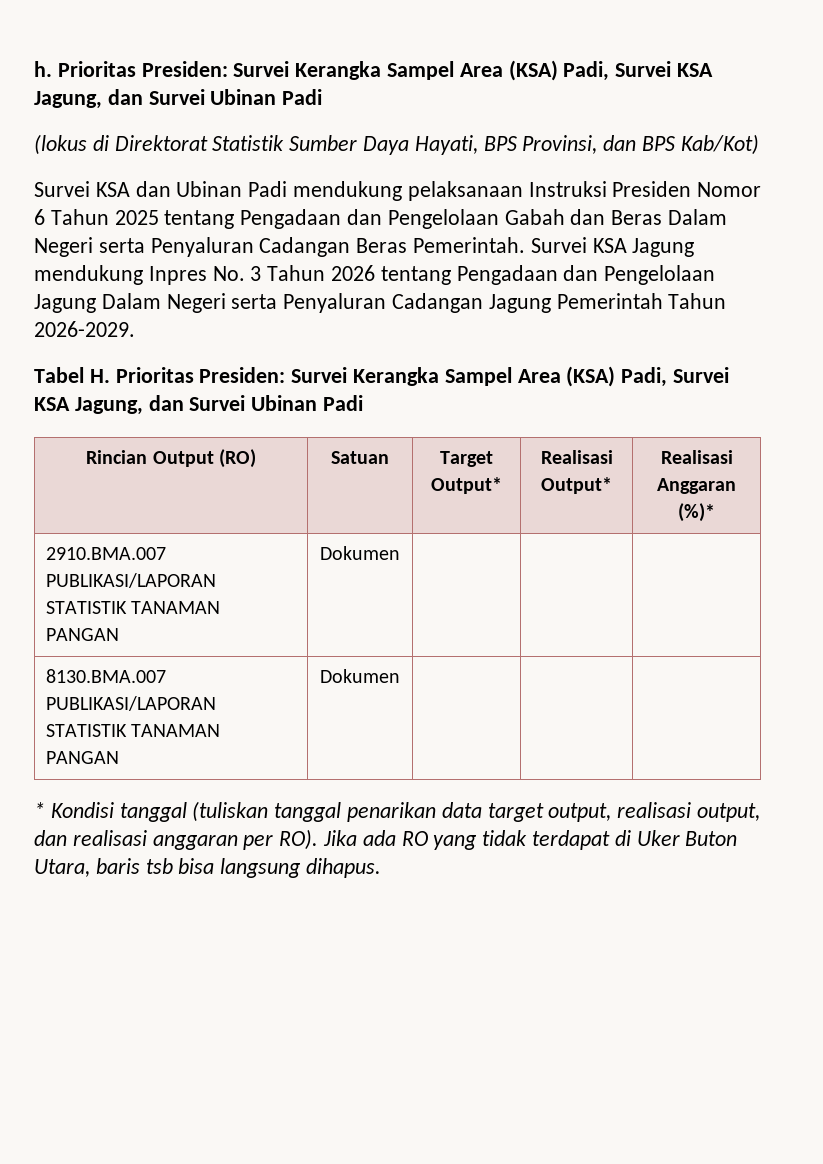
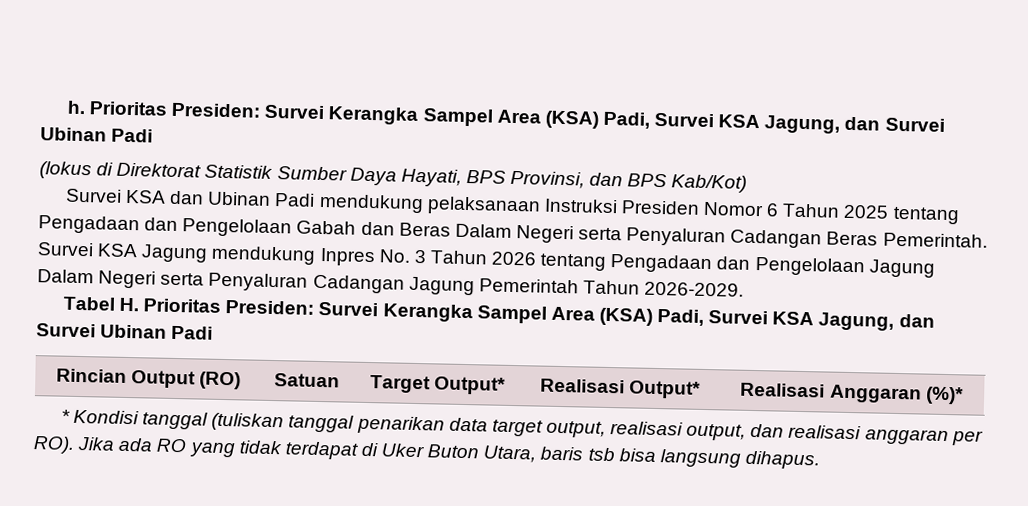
- 2910.BMA.007 PUBLIKASI/LAPORAN STATISTIK TANAMAN PANGAN | Dokumen | | |
- 8130.BMA.007 PUBLIKASI/LAPORAN STATISTIK TANAMAN PANGAN | Dokumen | | |

